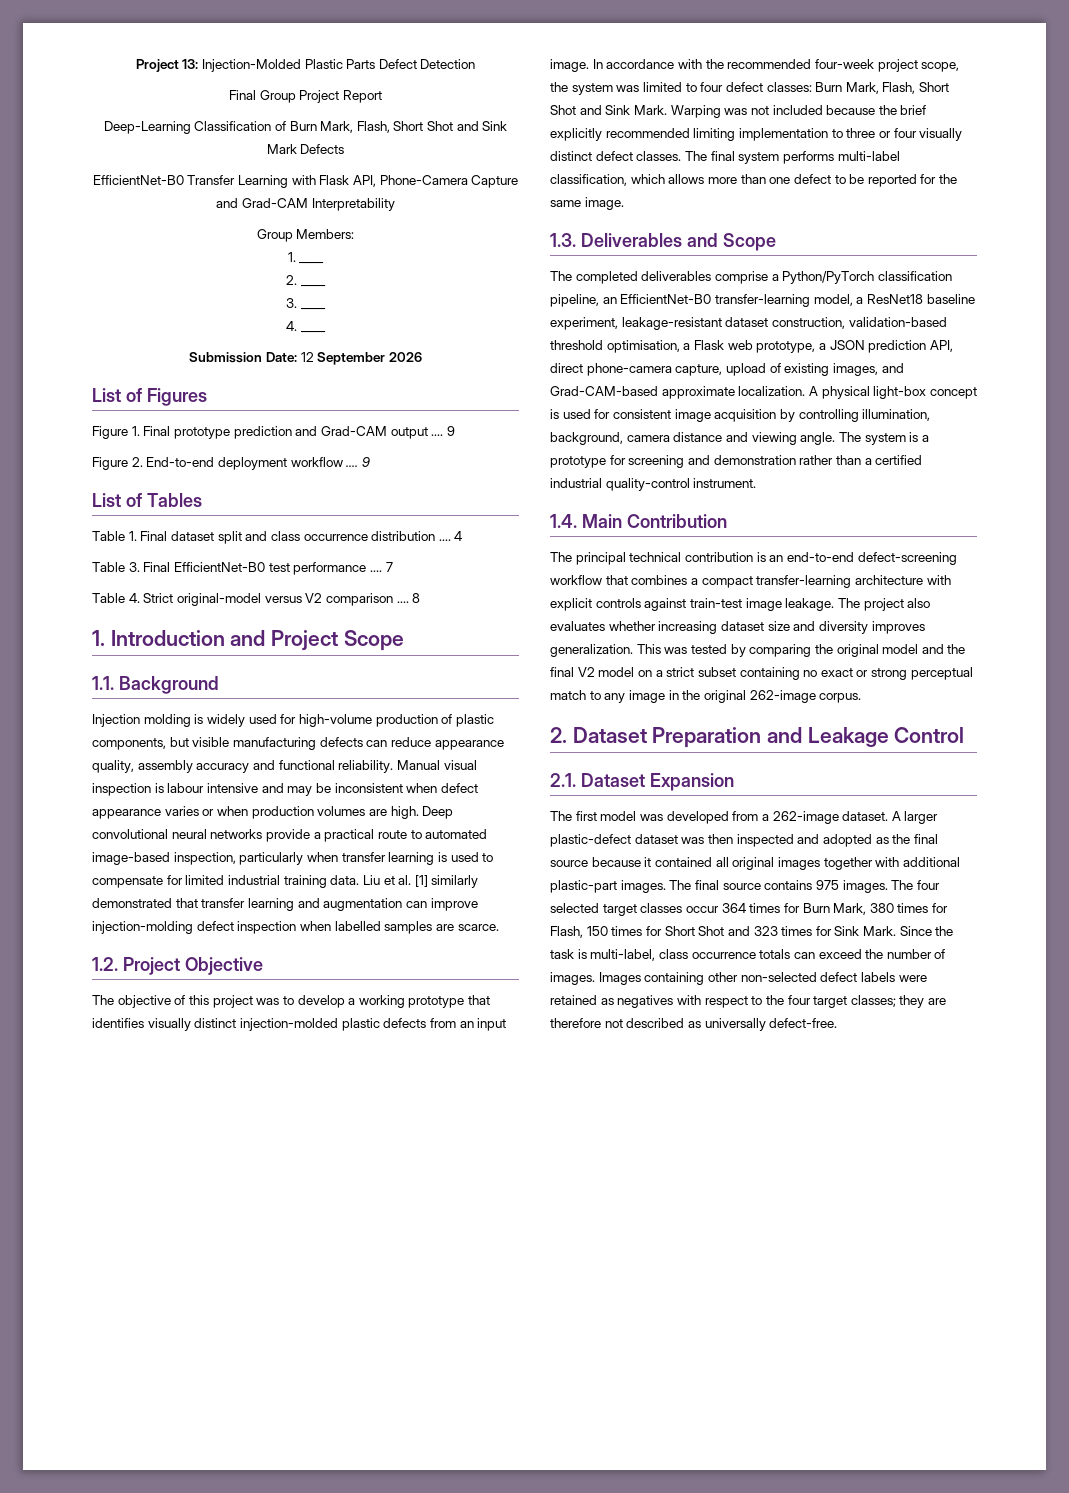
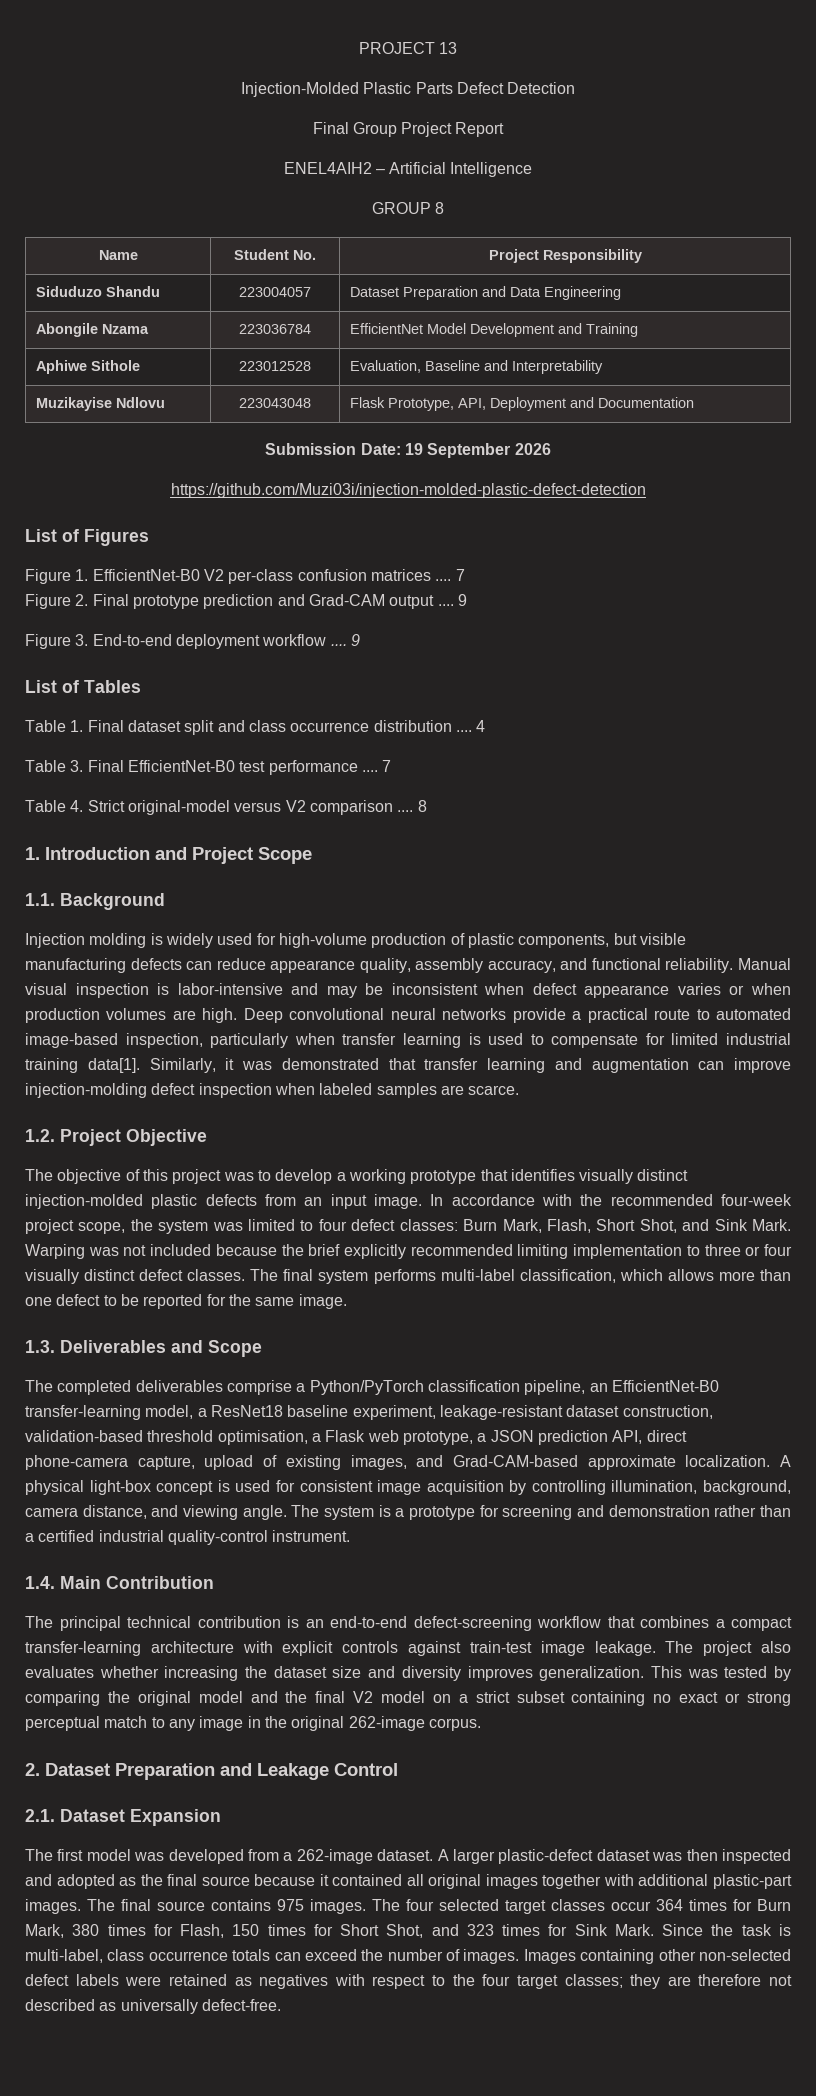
- Project 13: Injection-Molded Plastic Parts Defect Detection
+ PROJECT 13
+ Injection-Molded Plastic Parts Defect Detection
- Deep-Learning Classification of Burn Mark, Flash, Short Shot and Sink Mark Defects
- EfficientNet-B0 Transfer Learning with Flask API, Phone-Camera Capture and Grad-CAM Interpretability
- Group Members:
- 1. ____
- 2. ____
- 3. ____
- 4. ____
+ ENEL4AIH2 – Artificial Intelligence
+ GROUP 8
+ Name | Student No. | Project Responsibility
+ Siduduzo Shandu | 223004057 | Dataset Preparation and Data Engineering
+ Abongile Nzama | 223036784 | EfficientNet Model Development and Training
+ Aphiwe Sithole | 223012528 | Evaluation, Baseline and Interpretability
+ Muzikayise Ndlovu | 223043048 | Flask Prototype, API, Deployment and Documentation
- Submission Date: 12 September 2026
+ Submission Date: 19 September 2026
+ https://github.com/Muzi03i/injection-molded-plastic-defect-detection
- Figure 1. Final prototype prediction and Grad-CAM output ....
+ Figure 1. EfficientNet-B0 V2 per-class confusion matrices .... 7
+ Figure 2. Final prototype prediction and Grad-CAM output ....
- Figure 2. End-to-end deployment workflow ....
+ Figure 3. End-to-end deployment workflow ....
- Injection molding is widely used for high-volume production of plastic components, but visible manufacturing defects can reduce appearance quality, assembly accuracy and functional reliability.
+ Injection molding is widely used for high-volume production of plastic components, but visible manufacturing defects can reduce appearance quality, assembly accuracy, and functional reliability.
- Manual visual inspection is labour intensive and may be inconsistent when defect appearance varies or when production volumes are high.
+ Manual visual inspection is labor-intensive and may be inconsistent when defect appearance varies or when production volumes are high.
- Deep convolutional neural networks provide a practical route to automated image-based inspection, particularly when transfer learning is used to compensate for limited industrial training data. Liu et al. [1] similarly demonstrated that transfer learning and augmentation can improve injection-molding defect inspection when labelled samples are scarce.
+ Deep convolutional neural networks provide a practical route to automated image-based inspection, particularly when transfer learning is used to compensate for limited industrial training data[1]. Similarly, it was demonstrated that transfer learning and augmentation can improve injection-molding defect inspection when labeled samples are scarce.
- In accordance with the recommended four-week project scope, the system was limited to four defect classes: Burn Mark, Flash, Short Shot and Sink Mark.
+ In accordance with the recommended four-week project scope, the system was limited to four defect classes: Burn Mark, Flash, Short Shot, and Sink Mark.
- A physical light-box concept is used for consistent image acquisition by controlling illumination, background, camera distance and viewing angle.
+ A physical light-box concept is used for consistent image acquisition by controlling illumination, background, camera distance, and viewing angle.
- The project also evaluates whether increasing dataset size and diversity improves generalization.
+ The project also evaluates whether increasing the dataset size and diversity improves generalization.
- The four selected target classes occur 364 times for Burn Mark, 380 times for Flash, 150 times for Short Shot and 323 times for Sink Mark.
+ The four selected target classes occur 364 times for Burn Mark, 380 times for Flash, 150 times for Short Shot, and 323 times for Sink Mark.

